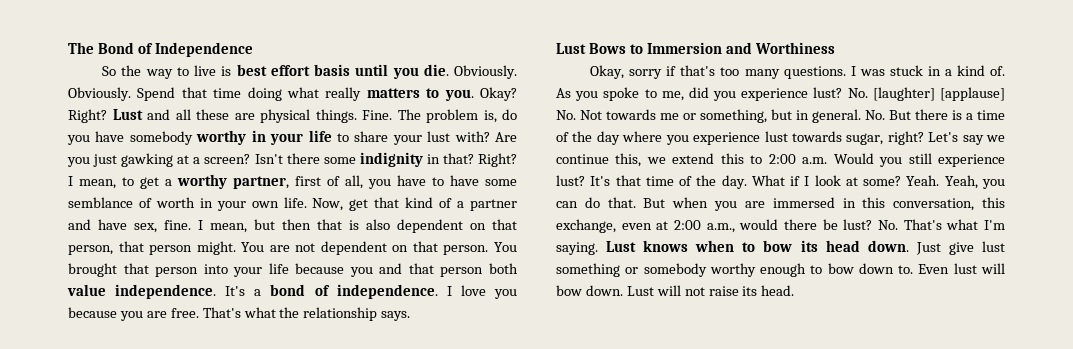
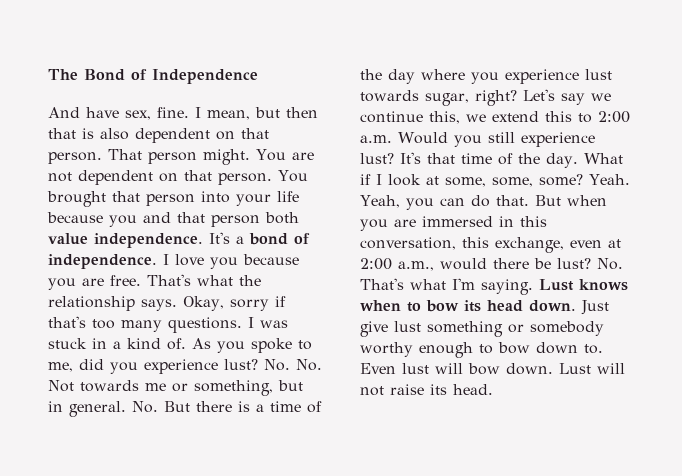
- So the way to live is best effort basis until you die. Obviously. Obviously. Spend that time doing what really matters to you. Okay? Right? Lust and all these are physical things. Fine. The problem is, do you have somebody worthy in your life to share your lust with? Are you just gawking at a screen? Isn't there some indignity in that? Right? I mean, to get a worthy partner, first of all, you have to have some semblance of worth in your own life. Now, get that kind of a partner and have sex, fine.
+ And have sex, fine.
- I mean, but then that is also dependent on that person, that person might.
+ I mean, but then that is also dependent on that person. That person might.
- That's what the relationship says.
- Lust Bows to Immersion and Worthiness
- Okay, sorry if that's too many questions.
+ That's what the relationship says. Okay, sorry if that's too many questions.
- No. [laughter] [applause] No. Not towards me or something, but in general.
+ No. No. Not towards me or something, but in general.
- What if I look at some?
+ What if I look at some, some, some?

